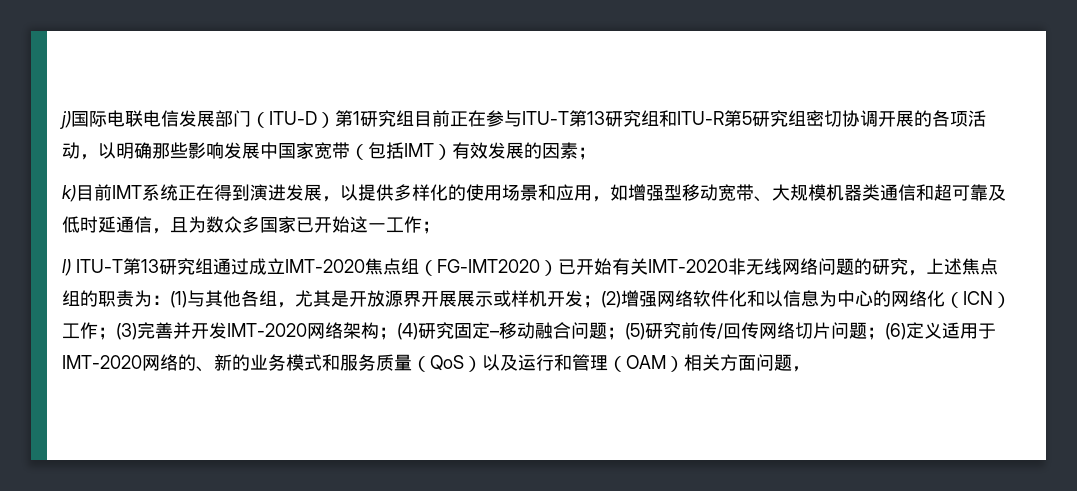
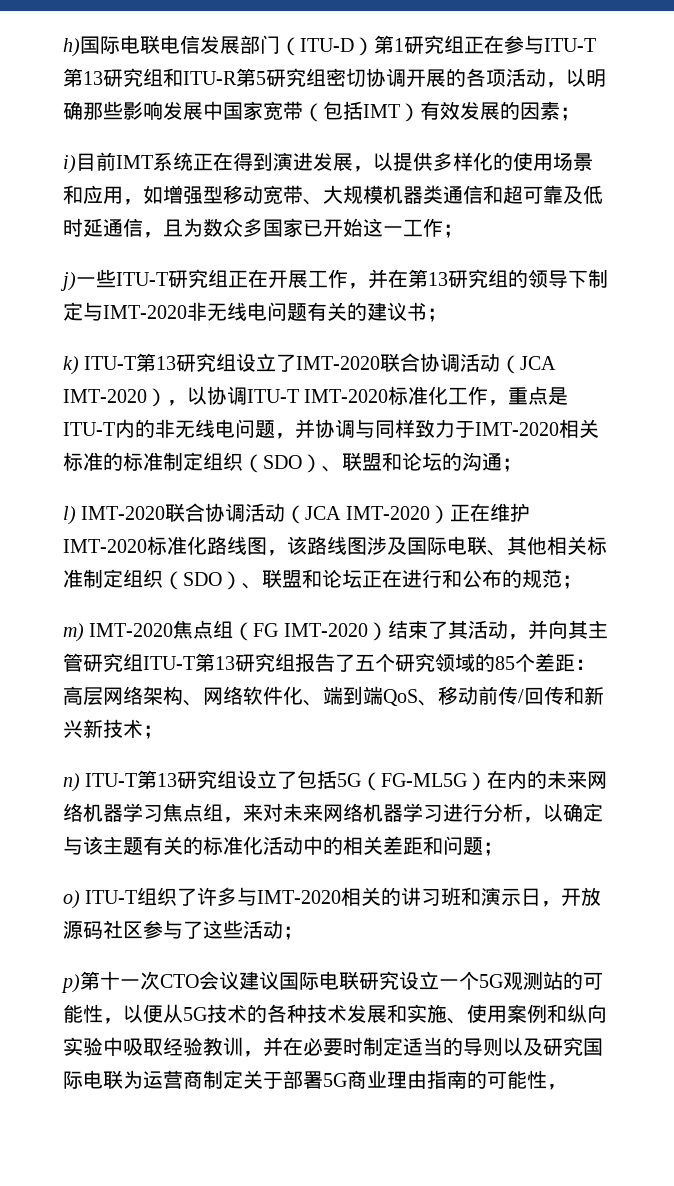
- j)国际电联电信发展部门（ITU-D）第1研究组目前正在参与ITU-T第13研究组和ITU-R第5研究组密切协调开展的各项活动，以明确那些影响发展中国家宽带（包括IMT）有效发展的因素；
+ h)国际电联电信发展部门（ITU-D）第1研究组正在参与ITU-T第13研究组和ITU-R第5研究组密切协调开展的各项活动，以明确那些影响发展中国家宽带（包括IMT）有效发展的因素；
- k)目前IMT系统正在得到演进发展，以提供多样化的使用场景和应用，如增强型移动宽带、大规模机器类通信和超可靠及低时延通信，且为数众多国家已开始这一工作；
+ i)目前IMT系统正在得到演进发展，以提供多样化的使用场景和应用，如增强型移动宽带、大规模机器类通信和超可靠及低时延通信，且为数众多国家已开始这一工作；
- l) ITU-T第13研究组通过成立IMT-2020焦点组（FG-IMT2020）已开始有关IMT-2020非无线网络问题的研究，上述焦点组的职责为：(1)与其他各组，尤其是开放源界开展展示或样机开发；(2)增强网络软件化和以信息为中心的网络化（ICN）工作；(3)完善并开发IMT-2020网络架构；(4)研究固定–移动融合问题；(5)研究前传/回传网络切片问题；(6)定义适用于IMT-2020网络的、新的业务模式和服务质量（QoS）以及运行和管理（OAM）相关方面问题，
+ j)一些ITU-T研究组正在开展工作，并在第13研究组的领导下制定与IMT-2020非无线电问题有关的建议书；
+ k) ITU-T第13研究组设立了IMT-2020联合协调活动（JCA IMT-2020），以协调ITU-T IMT-2020标准化工作，重点是ITU-T内的非无线电问题，并协调与同样致力于IMT-2020相关标准的标准制定组织（SDO）、联盟和论坛的沟通；
+ l) IMT-2020联合协调活动（JCA IMT-2020）正在维护IMT-2020标准化路线图，该路线图涉及国际电联、其他相关标准制定组织（SDO）、联盟和论坛正在进行和公布的规范；
+ m) IMT-2020焦点组（FG IMT-2020）结束了其活动，并向其主管研究组ITU-T第13研究组报告了五个研究领域的85个差距：高层网络架构、网络软件化、端到端QoS、移动前传/回传和新兴新技术；
+ n) ITU-T第13研究组设立了包括5G（FG-ML5G）在内的未来网络机器学习焦点组，来对未来网络机器学习进行分析，以确定与该主题有关的标准化活动中的相关差距和问题；
+ o) ITU-T组织了许多与IMT-2020相关的讲习班和演示日，开放源码社区参与了这些活动；
+ p)第十一次CTO会议建议国际电联研究设立一个5G观测站的可能性，以便从5G技术的各种技术发展和实施、使用案例和纵向实验中吸取经验教训，并在必要时制定适当的导则以及研究国际电联为运营商制定关于部署5G商业理由指南的可能性，

